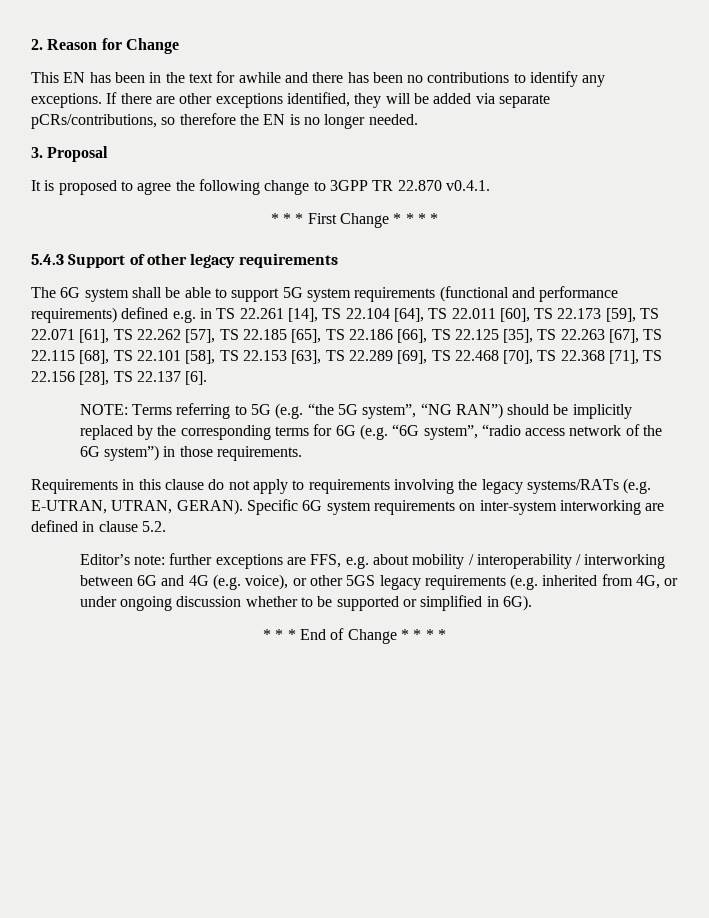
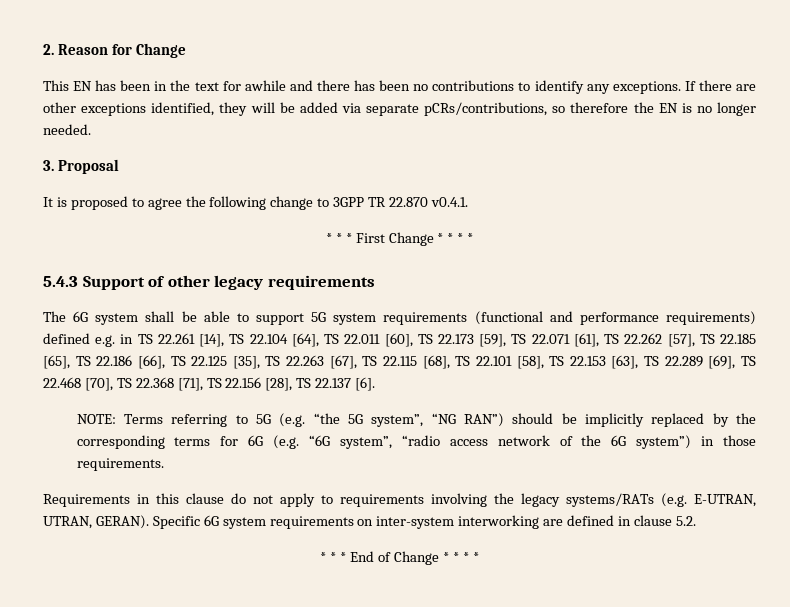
- Editor’s note: further exceptions are FFS, e.g. about mobility / interoperability / interworking between 6G and 4G (e.g. voice), or other 5GS legacy requirements (e.g. inherited from 4G, or under ongoing discussion whether to be supported or simplified in 6G).

